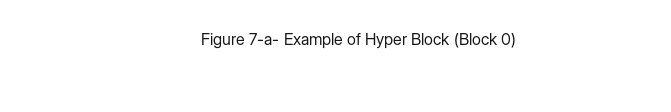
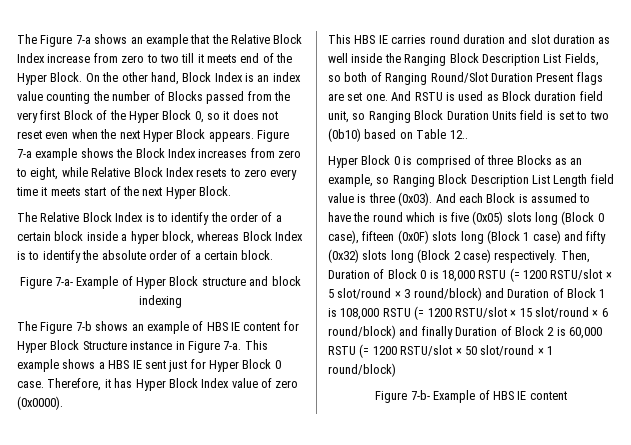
+ The Figure 7-a shows an example that the Relative Block Index increase from zero to two till it meets end of the Hyper Block. On the other hand, Block Index is an index value counting the number of Blocks passed from the very first Block of the Hyper Block 0, so it does not reset even when the next Hyper Block appears. Figure 7-a example shows the Block Index increases from zero to eight, while Relative Block Index resets to zero every time it meets start of the next Hyper Block.
+ The Relative Block Index is to identify the order of a certain block inside a hyper block, whereas Block Index is to identify the absolute order of a certain block.
- Figure 7-a- Example of Hyper Block (Block 0)
+ Figure 7-a- Example of Hyper Block structure and block indexing
+ The Figure 7-b shows an example of HBS IE content for Hyper Block Structure instance in Figure 7-a. This example shows a HBS IE sent just for Hyper Block 0 case. Therefore, it has Hyper Block Index value of zero (0x0000).
+ This HBS IE carries round duration and slot duration as well inside the Ranging Block Description List Fields, so both of Ranging Round/Slot Duration Present flags are set one. And RSTU is used as Block duration field unit, so Ranging Block Duration Units field is set to two (0b10) based on Table 12..
+ Hyper Block 0 is comprised of three Blocks as an example, so Ranging Block Description List Length field value is three (0x03). And each Block is assumed to have the round which is five (0x05) slots long (Block 0 case), fifteen (0x0F) slots long (Block 1 case) and fifty (0x32) slots long (Block 2 case) respectively. Then, Duration of Block 0 is 18,000 RSTU (= 1200 RSTU/slot × 5 slot/round × 3 round/block) and Duration of Block 1 is 108,000 RSTU (= 1200 RSTU/slot × 15 slot/round × 6 round/block) and finally Duration of Block 2 is 60,000 RSTU (= 1200 RSTU/slot × 50 slot/round × 1 round/block)
+ Figure 7-b- Example of HBS IE content

